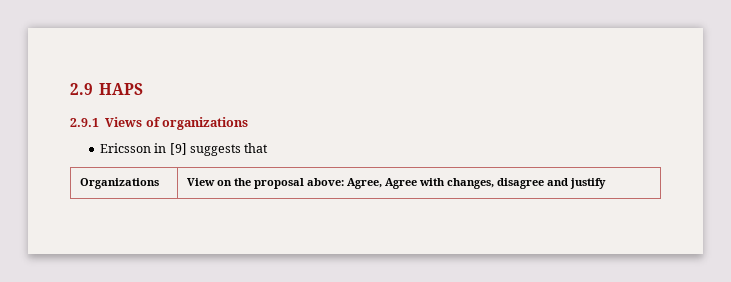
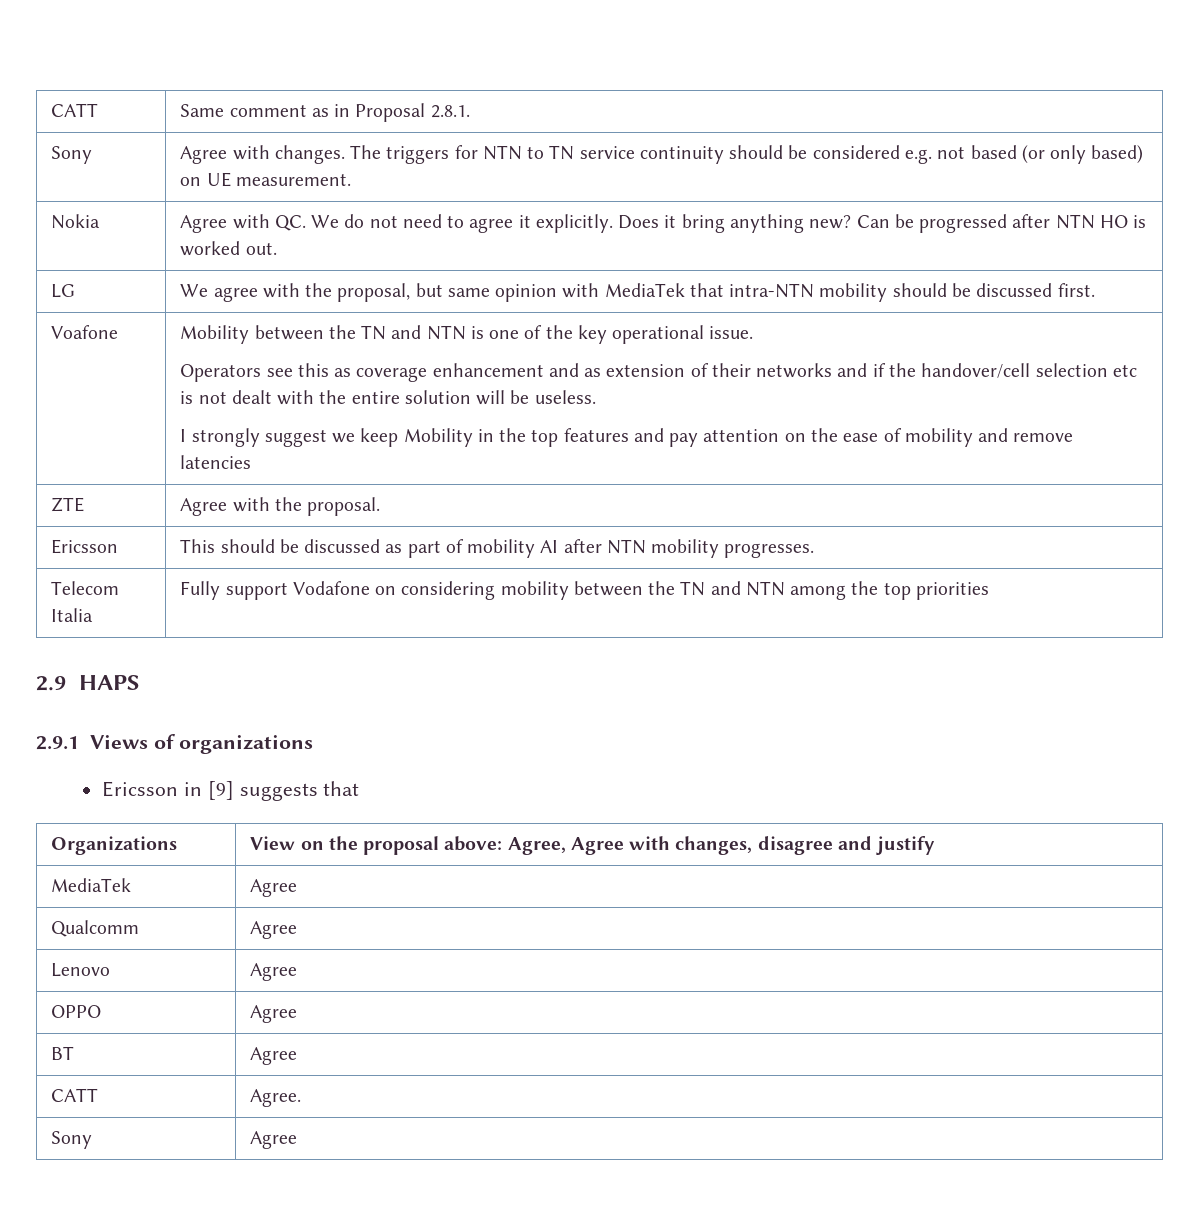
+ CATT | Same comment as in Proposal 2.8.1.
+ Sony | Agree with changes. The triggers for NTN to TN service continuity should be considered e.g. not based (or only based) on UE measurement.
+ Nokia | Agree with QC. We do not need to agree it explicitly. Does it bring anything new? Can be progressed after NTN HO is worked out.
+ LG | We agree with the proposal, but same opinion with MediaTek that intra-NTN mobility should be discussed first.
+ Voafone | Mobility between the TN and NTN is one of the key operational issue.
+ Operators see this as coverage enhancement and as extension of their networks and if the handover/cell selection etc is not dealt with the entire solution will be useless.
+ I strongly suggest we keep Mobility in the top features and pay attention on the ease of mobility and remove latencies
+ ZTE | Agree with the proposal.
+ Ericsson | This should be discussed as part of mobility AI after NTN mobility progresses.
+ Telecom Italia | Fully support Vodafone on considering mobility between the TN and NTN among the top priorities
+ MediaTek | Agree
+ Qualcomm | Agree
+ Lenovo | Agree
+ OPPO | Agree
+ BT | Agree
+ CATT | Agree.
+ Sony | Agree

